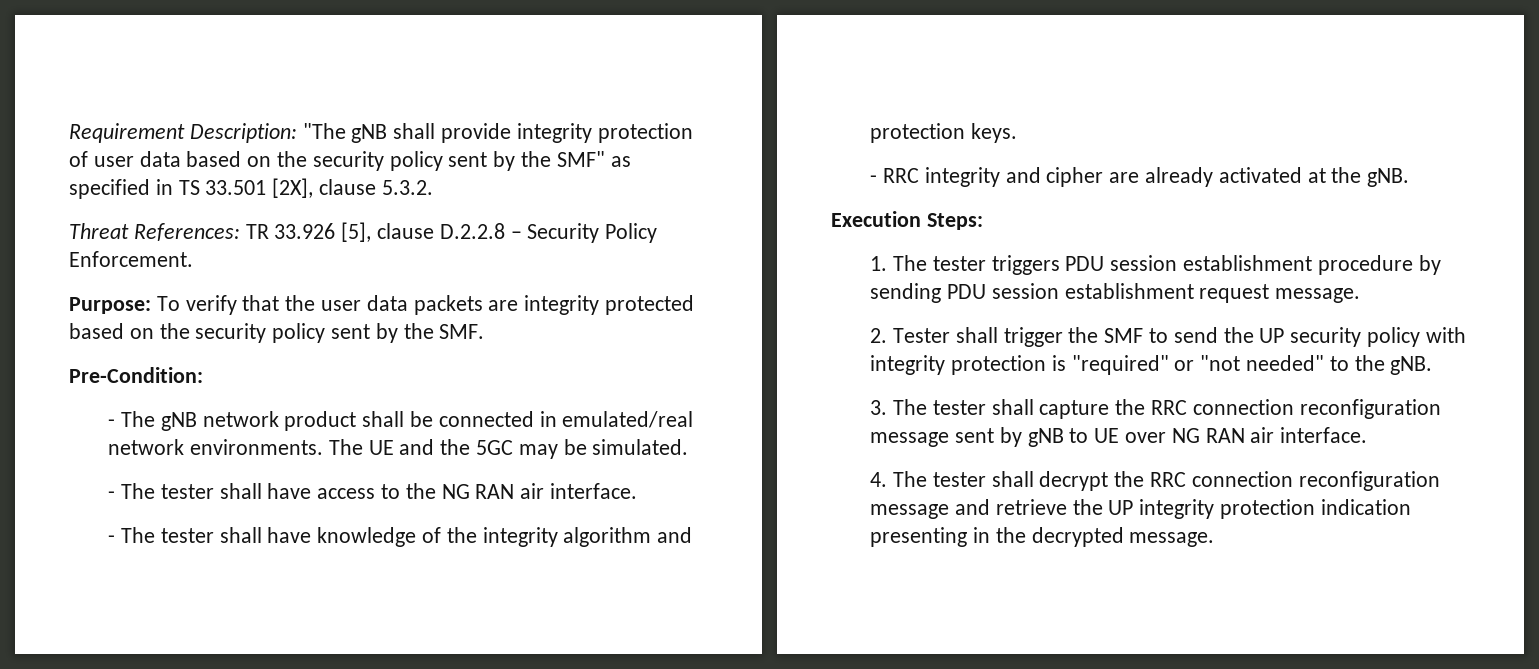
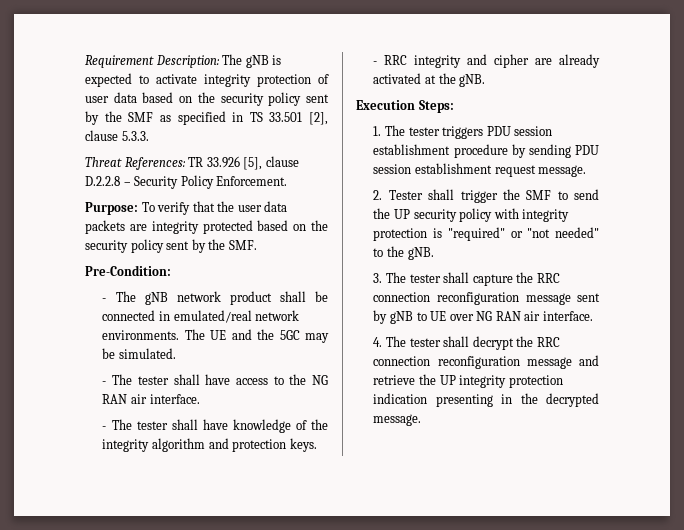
- Requirement Description: "The gNB shall provide integrity protection of user data based on the security policy sent by the SMF" as specified in TS 33.501 [2X], clause 5.3.2.
+ Requirement Description: The gNB is expected to activate integrity protection of user data based on the security policy sent by the SMF as specified in TS 33.501 [2], clause 5.3.3.

